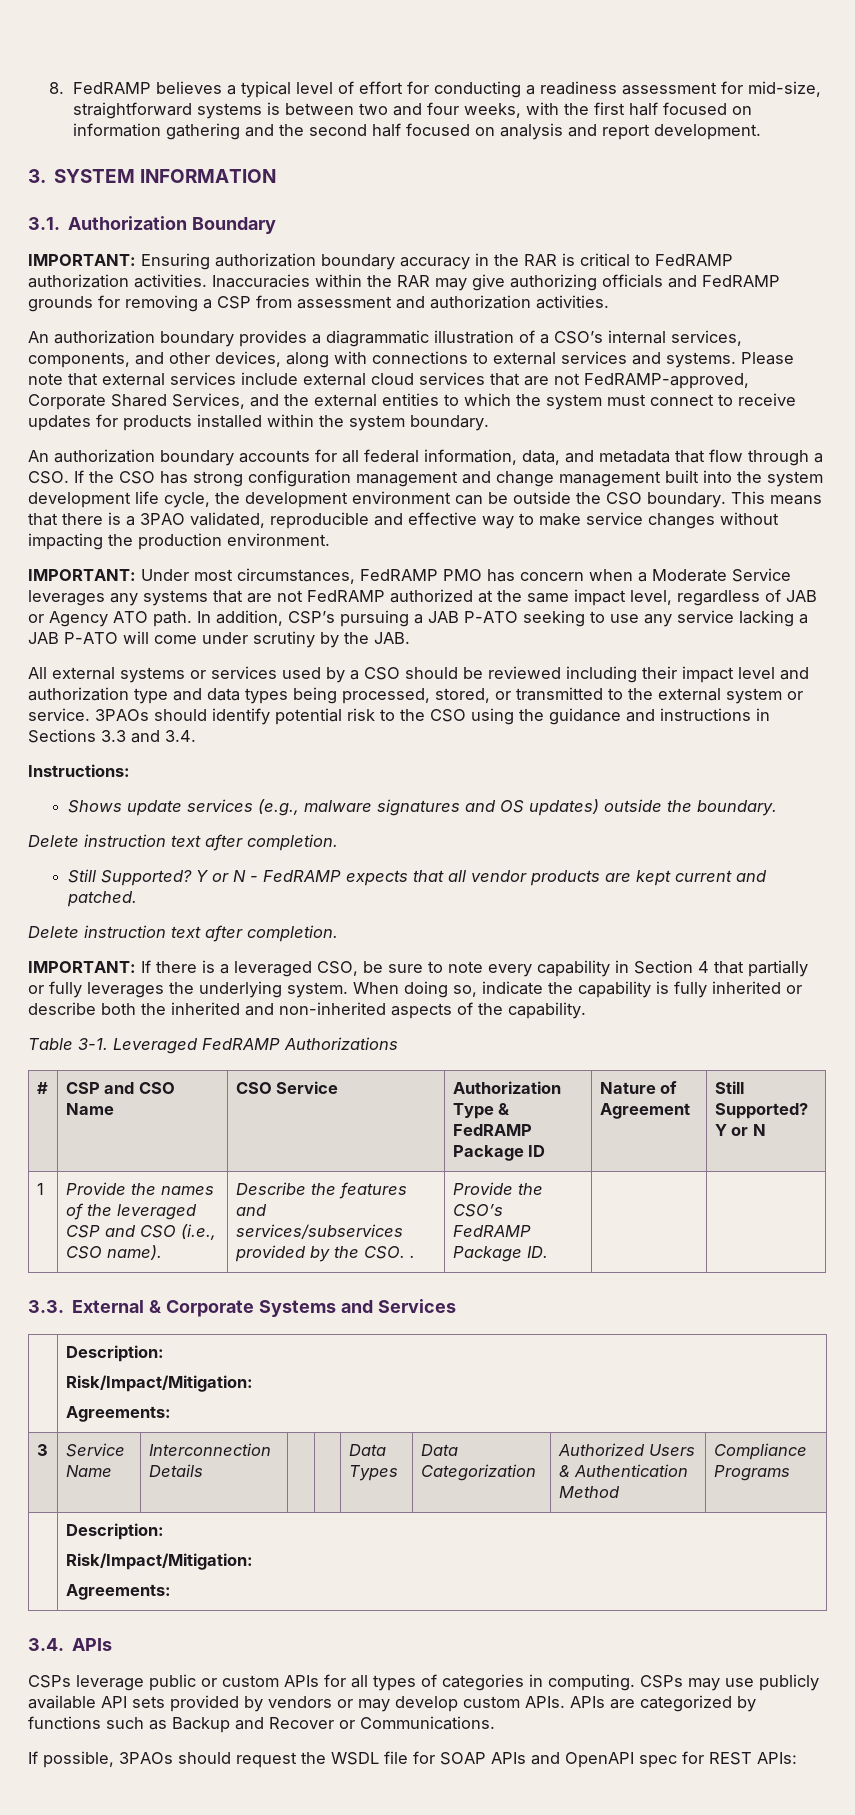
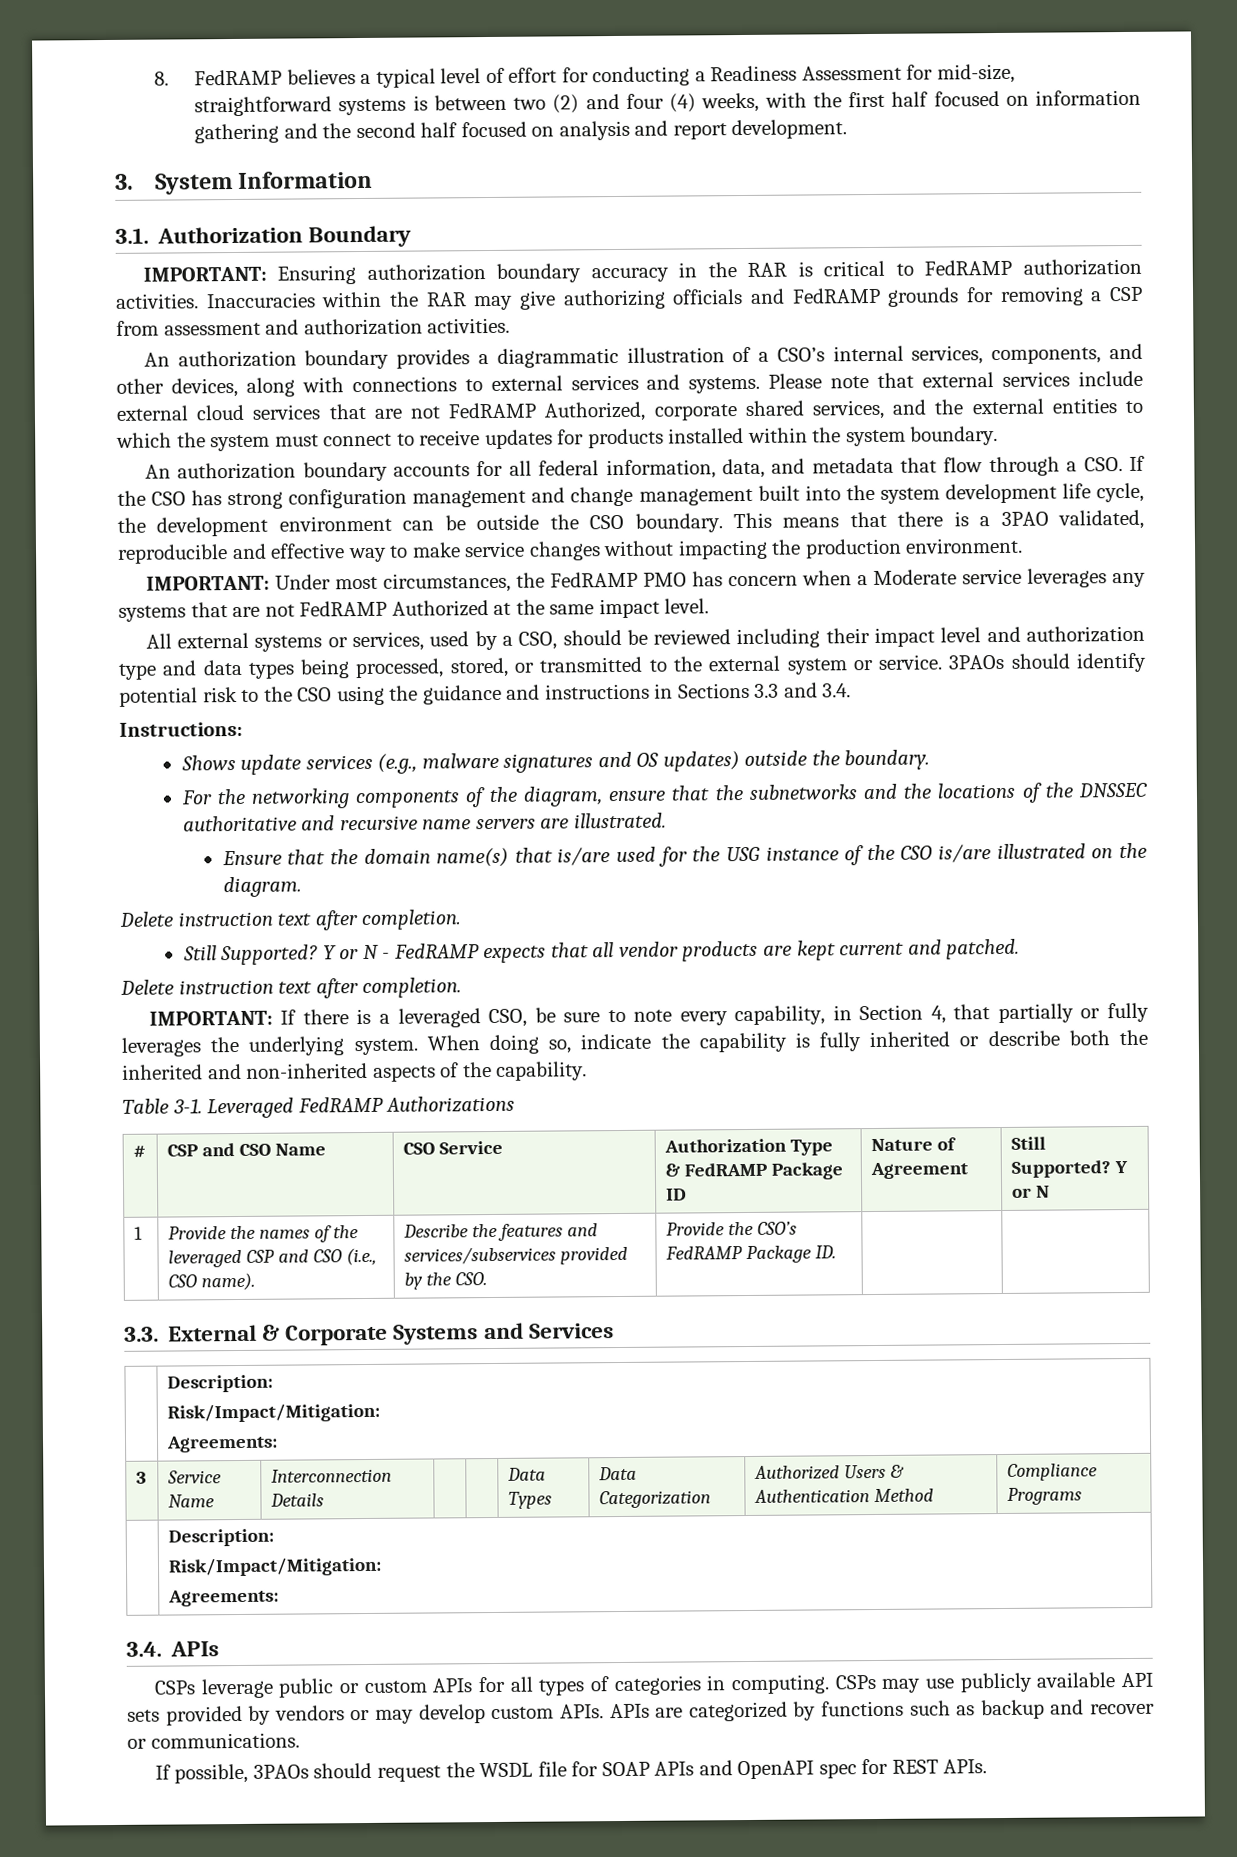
- 8. FedRAMP believes a typical level of effort for conducting a readiness assessment for mid-size, straightforward systems is between two and four weeks, with the first half focused on information gathering and the second half focused on analysis and report development.
+ 8. FedRAMP believes a typical level of effort for conducting a Readiness Assessment for mid-size, straightforward systems is between two (2) and four (4) weeks, with the first half focused on information gathering and the second half focused on analysis and report development.
- 3. SYSTEM INFORMATION
+ 3. System Information
- Please note that external services include external cloud services that are not FedRAMP-approved, Corporate Shared Services, and the external entities to which the system must connect to receive updates for products installed within the system boundary.
+ Please note that external services include external cloud services that are not FedRAMP Authorized, corporate shared services, and the external entities to which the system must connect to receive updates for products installed within the system boundary.
- IMPORTANT: Under most circumstances, FedRAMP PMO has concern when a Moderate Service leverages any systems that are not FedRAMP authorized at the same impact level, regardless of JAB or Agency ATO path. In addition, CSP’s pursuing a JAB P-ATO seeking to use any service lacking a JAB P-ATO will come under scrutiny by the JAB.
+ IMPORTANT: Under most circumstances, the FedRAMP PMO has concern when a Moderate service leverages any systems that are not FedRAMP Authorized at the same impact level.
- All external systems or services used by a CSO should be reviewed including their impact level and authorization type and data types being processed, stored, or transmitted to the external system or service.
+ All external systems or services, used by a CSO, should be reviewed including their impact level and authorization type and data types being processed, stored, or transmitted to the external system or service.
+ For the networking components of the diagram, ensure that the subnetworks and the locations of the DNSSEC authoritative and recursive name servers are illustrated.
+ Ensure that the domain name(s) that is/are used for the USG instance of the CSO is/are illustrated on the diagram.
- IMPORTANT: If there is a leveraged CSO, be sure to note every capability in Section 4 that partially or fully leverages the underlying system.
+ IMPORTANT: If there is a leveraged CSO, be sure to note every capability, in Section 4, that partially or fully leverages the underlying system.
- 1 | Provide the names of the leveraged CSP and CSO (i.e., CSO name). | Describe the features and services/subservices provided by the CSO. . | Provide the CSO’s FedRAMP Package ID. | |
+ 1 | Provide the names of the leveraged CSP and CSO (i.e., CSO name). | Describe the features and services/subservices provided by the CSO. | Provide the CSO’s FedRAMP Package ID. | |
- APIs are categorized by functions such as Backup and Recover or Communications.
+ APIs are categorized by functions such as backup and recover or communications.
- If possible, 3PAOs should request the WSDL file for SOAP APIs and OpenAPI spec for REST APIs:
+ If possible, 3PAOs should request the WSDL file for SOAP APIs and OpenAPI spec for REST APIs.

